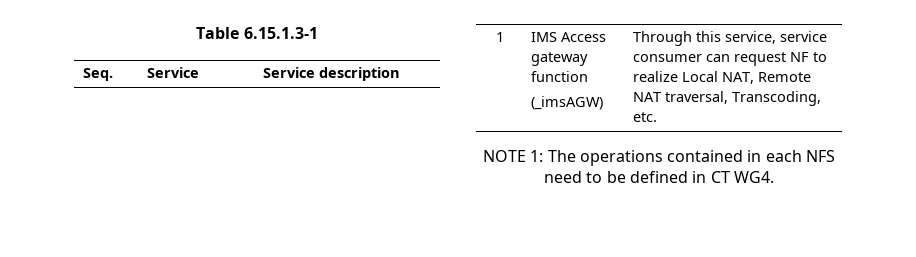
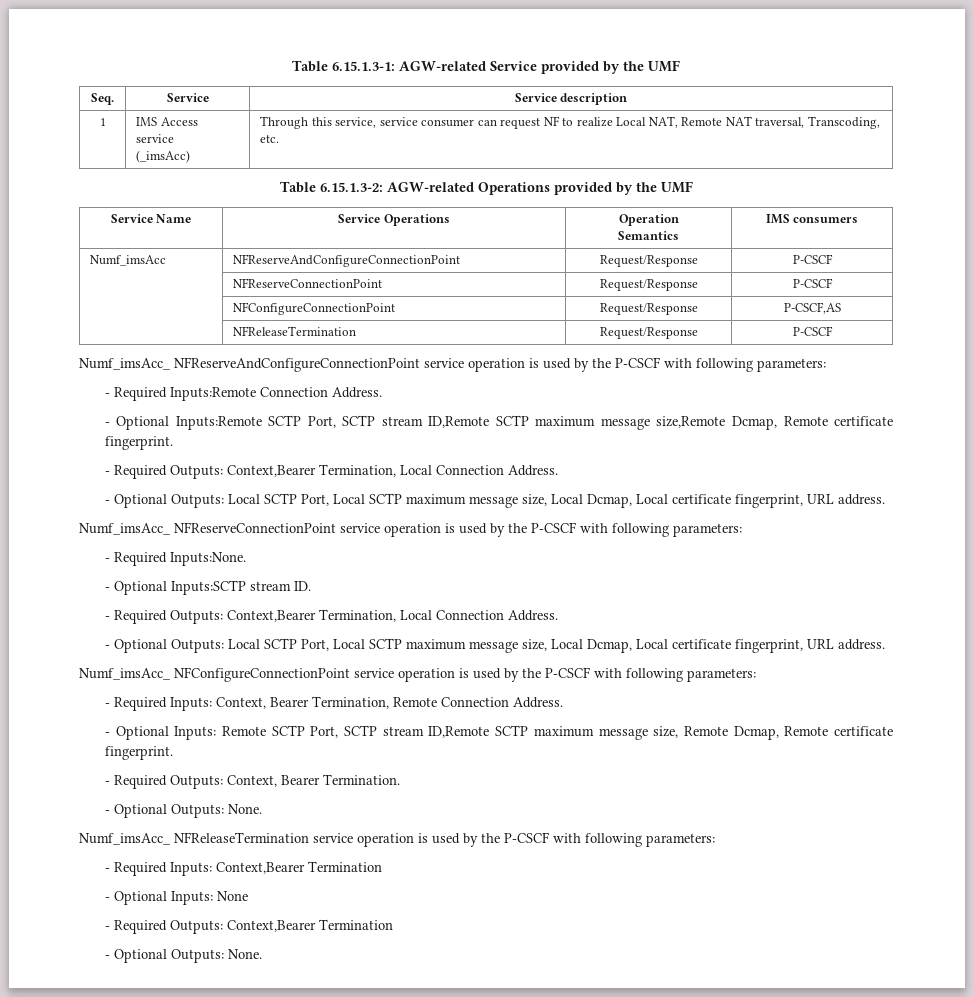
- Table 6.15.1.3-1
+ Table 6.15.1.3-1: AGW-related Service provided by the UMF
- 1 | IMS Access gateway function
- (_imsAGW) | Through this service, service consumer can request NF to realize Local NAT, Remote NAT traversal, Transcoding, etc.
+ 1 | IMS Access service
+ (_imsAcc) | Through this service, service consumer can request NF to realize Local NAT, Remote NAT traversal, Transcoding, etc.
- NOTE 1: The operations contained in each NFS need to be defined in CT WG4.
+ Table 6.15.1.3-2: AGW-related Operations provided by the UMF
+ Service Name | Service Operations | Operation
+ Semantics | IMS consumers
+ Numf_imsAcc | NFReserveAndConfigureConnectionPoint | Request/Response | P-CSCF
+ | NFReserveConnectionPoint | Request/Response | P-CSCF
+ | NFConfigureConnectionPoint | Request/Response | P-CSCF,AS
+ | NFReleaseTermination | Request/Response | P-CSCF
+ Numf_imsAcc_ NFReserveAndConfigureConnectionPoint service operation is used by the P-CSCF with following parameters:
+ - Required Inputs:Remote Connection Address.
+ - Optional Inputs:Remote SCTP Port, SCTP stream ID,Remote SCTP maximum message size,Remote Dcmap, Remote certificate fingerprint.
+ - Required Outputs: Context,Bearer Termination, Local Connection Address.
+ - Optional Outputs: Local SCTP Port, Local SCTP maximum message size, Local Dcmap, Local certificate fingerprint, URL address.
+ Numf_imsAcc_ NFReserveConnectionPoint service operation is used by the P-CSCF with following parameters:
+ - Required Inputs:None.
+ - Optional Inputs:SCTP stream ID.
+ - Required Outputs: Context,Bearer Termination, Local Connection Address.
+ - Optional Outputs: Local SCTP Port, Local SCTP maximum message size, Local Dcmap, Local certificate fingerprint, URL address.
+ Numf_imsAcc_ NFConfigureConnectionPoint service operation is used by the P-CSCF with following parameters:
+ - Required Inputs: Context, Bearer Termination, Remote Connection Address.
+ - Optional Inputs: Remote SCTP Port, SCTP stream ID,Remote SCTP maximum message size, Remote Dcmap, Remote certificate fingerprint.
+ - Required Outputs: Context, Bearer Termination.
+ - Optional Outputs: None.
+ Numf_imsAcc_ NFReleaseTermination service operation is used by the P-CSCF with following parameters:
+ - Required Inputs: Context,Bearer Termination
+ - Optional Inputs: None
+ - Required Outputs: Context,Bearer Termination
+ - Optional Outputs: None.

